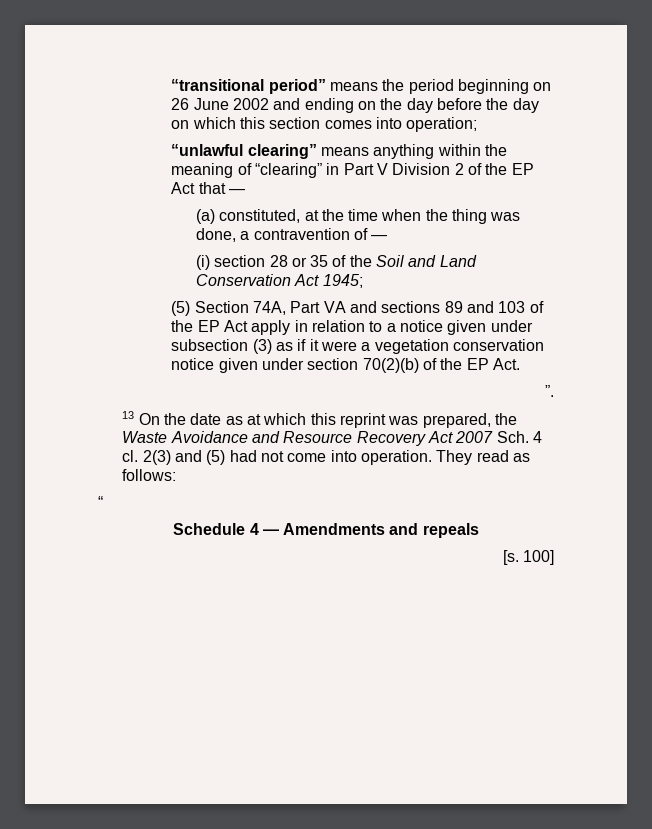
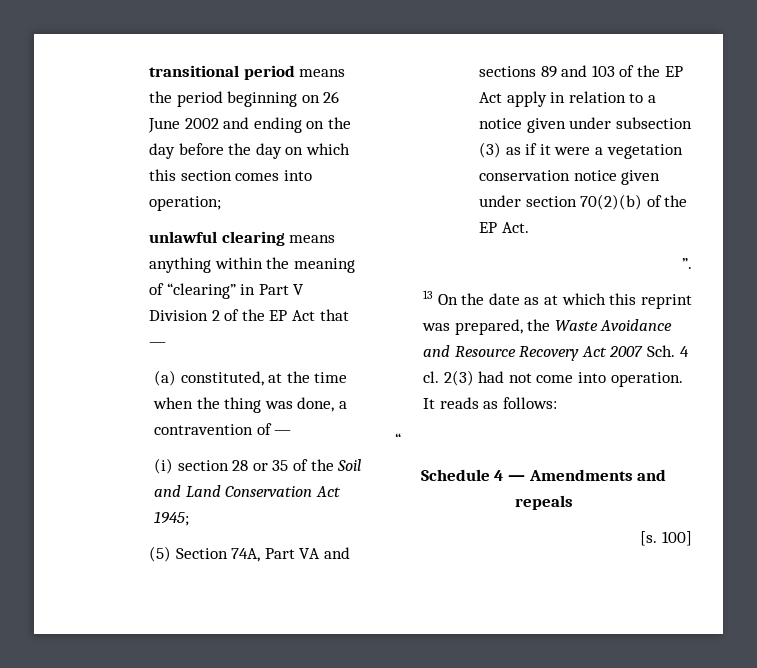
- “transitional period” means the period beginning on 26 June 2002 and ending on the day before the day on which this section comes into operation;
+ transitional period means the period beginning on 26 June 2002 and ending on the day before the day on which this section comes into operation;
- “unlawful clearing” means anything within the meaning of “clearing” in Part V Division 2 of the EP Act that —
+ unlawful clearing means anything within the meaning of “clearing” in Part V Division 2 of the EP Act that —
- 2(3) and (5) had not come into operation.
+ 2(3) had not come into operation.
- They read as follows:
+ It reads as follows:

